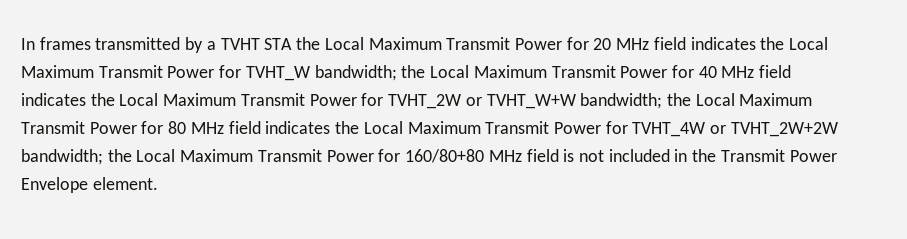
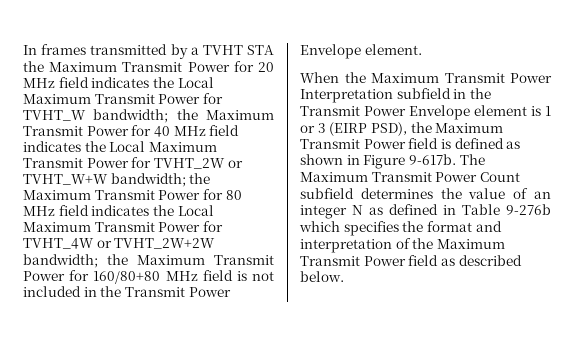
- In frames transmitted by a TVHT STA the Local Maximum Transmit Power for 20 MHz field indicates the Local Maximum Transmit Power for TVHT_W bandwidth;
+ In frames transmitted by a TVHT STA the Maximum Transmit Power for 20 MHz field indicates the Local Maximum Transmit Power for TVHT_W bandwidth;
- the Local Maximum Transmit Power for 40 MHz field indicates the Local Maximum Transmit Power for TVHT_2W or TVHT_W+W bandwidth;
+ the Maximum Transmit Power for 40 MHz field indicates the Local Maximum Transmit Power for TVHT_2W or TVHT_W+W bandwidth;
- the Local Maximum Transmit Power for 80 MHz field indicates the Local Maximum Transmit Power for TVHT_4W or TVHT_2W+2W bandwidth;
+ the Maximum Transmit Power for 80 MHz field indicates the Local Maximum Transmit Power for TVHT_4W or TVHT_2W+2W bandwidth;
- the Local Maximum Transmit Power for 160/80+80 MHz field is not included in the Transmit Power Envelope element.
+ the Maximum Transmit Power for 160/80+80 MHz field is not included in the Transmit Power Envelope element.
+ When the Maximum Transmit Power Interpretation subfield in the Transmit Power Envelope element is 1 or 3 (EIRP PSD), the Maximum Transmit Power field is defined as shown in Figure 9-617b. The Maximum Transmit Power Count subfield determines the value of an integer N as defined in Table 9-276b which specifies the format and interpretation of the Maximum Transmit Power field as described below.

